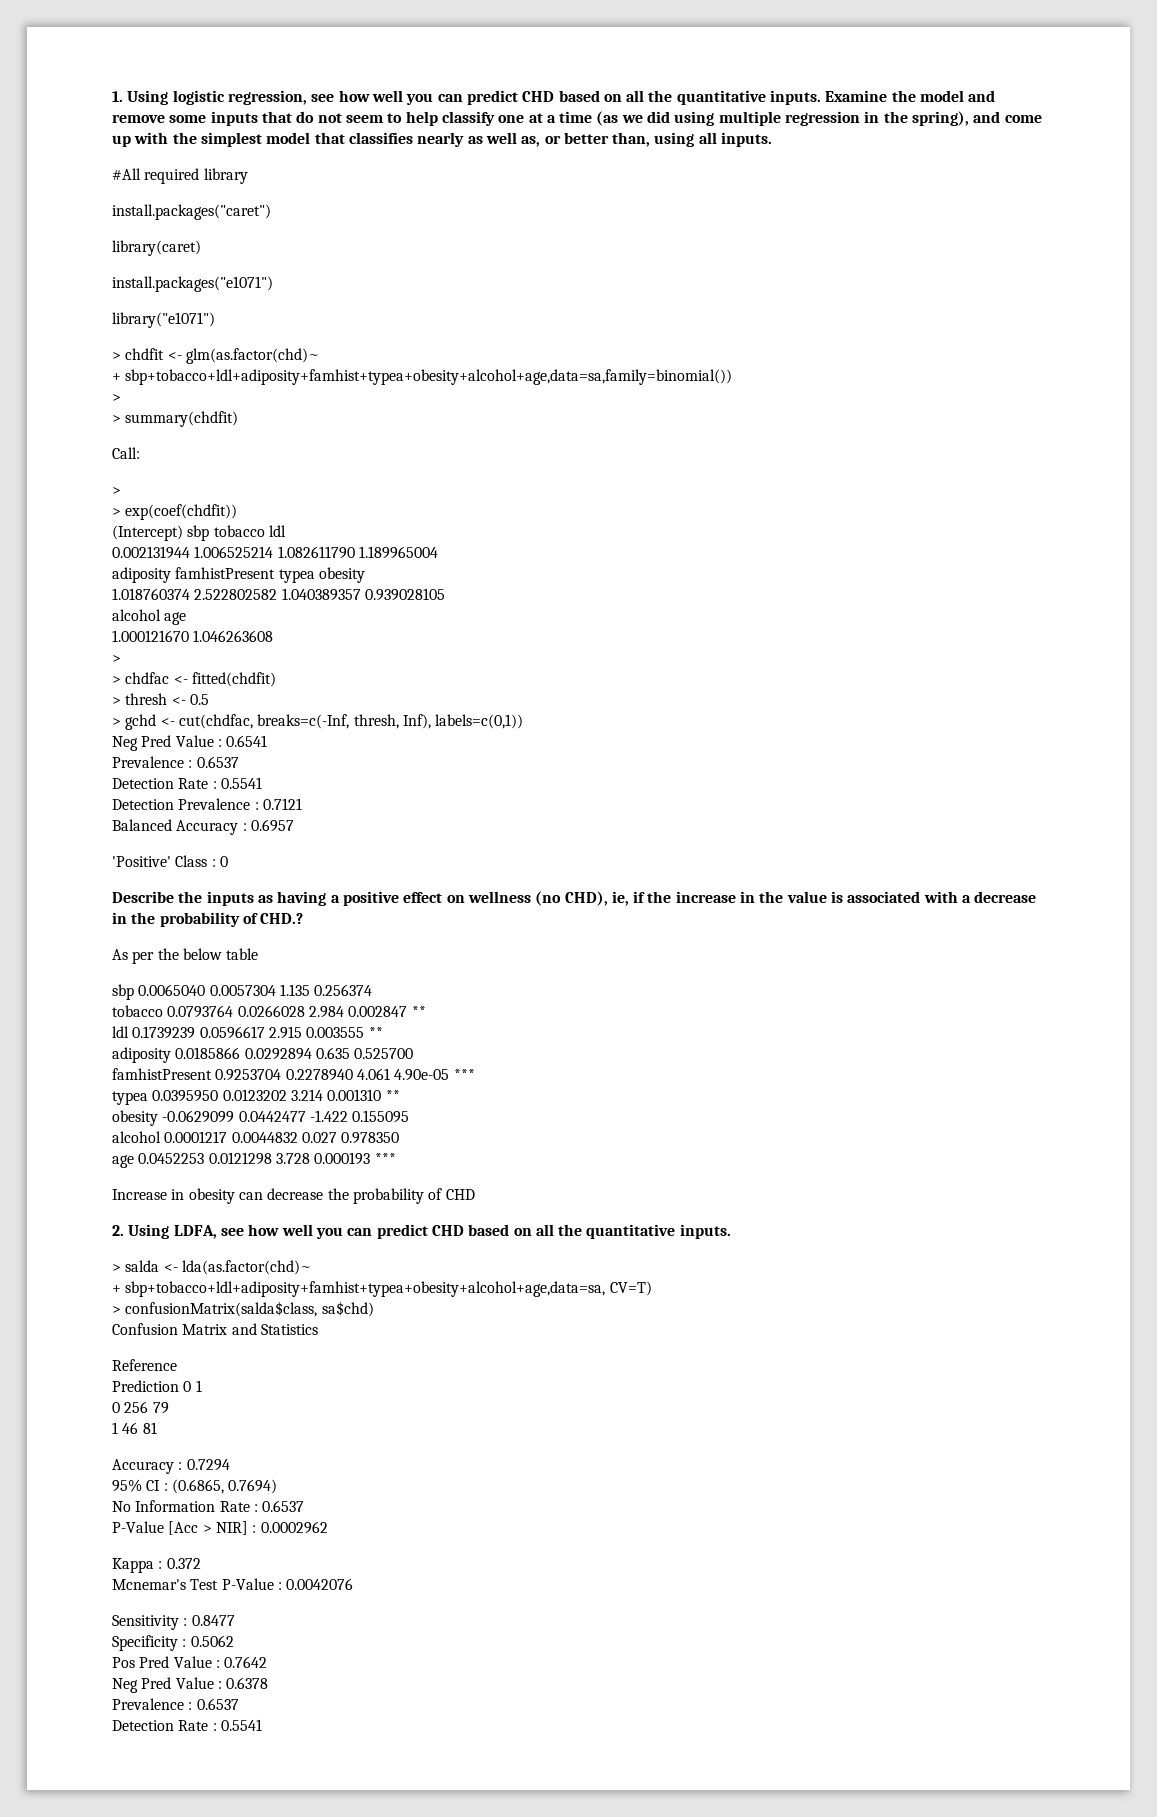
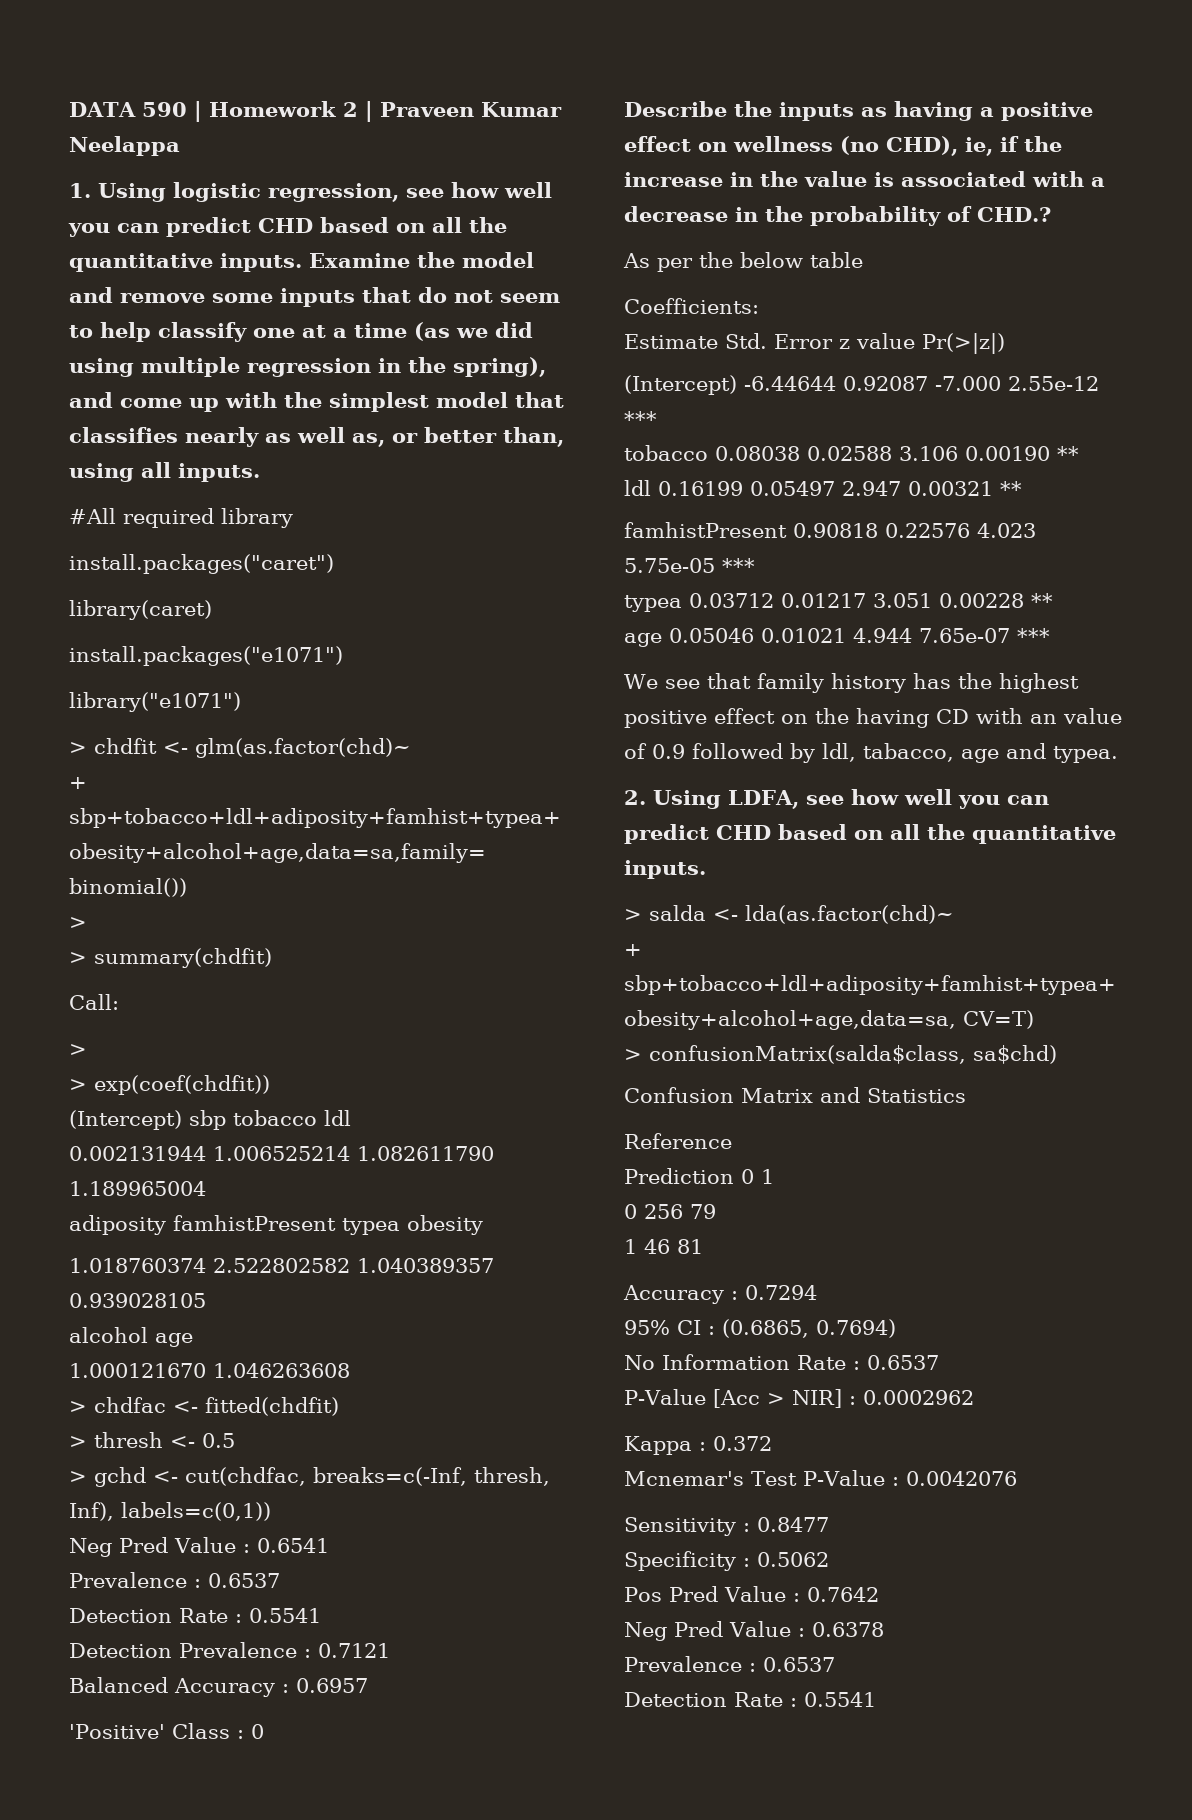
+ DATA 590 | Homework 2 | Praveen Kumar Neelappa
  1.000121670 1.046263608
- >
- sbp 0.0065040 0.0057304 1.135 0.256374
- tobacco 0.0793764 0.0266028 2.984 0.002847 **
- ldl 0.1739239 0.0596617 2.915 0.003555 **
- adiposity 0.0185866 0.0292894 0.635 0.525700
- famhistPresent 0.9253704 0.2278940 4.061 4.90e-05 ***
- typea 0.0395950 0.0123202 3.214 0.001310 **
- obesity -0.0629099 0.0442477 -1.422 0.155095
- alcohol 0.0001217 0.0044832 0.027 0.978350
- age 0.0452253 0.0121298 3.728 0.000193 ***
- Increase in obesity can decrease the probability of CHD
+ Coefficients:
+ Estimate Std. Error z value Pr(>|z|)
+ (Intercept) -6.44644 0.92087 -7.000 2.55e-12 ***
+ tobacco 0.08038 0.02588 3.106 0.00190 **
+ ldl 0.16199 0.05497 2.947 0.00321 **
+ famhistPresent 0.90818 0.22576 4.023 5.75e-05 ***
+ typea 0.03712 0.01217 3.051 0.00228 **
+ age 0.05046 0.01021 4.944 7.65e-07 ***
+ We see that family history has the highest positive effect on the having CD with an value of 0.9 followed by ldl, tabacco, age and typea.

